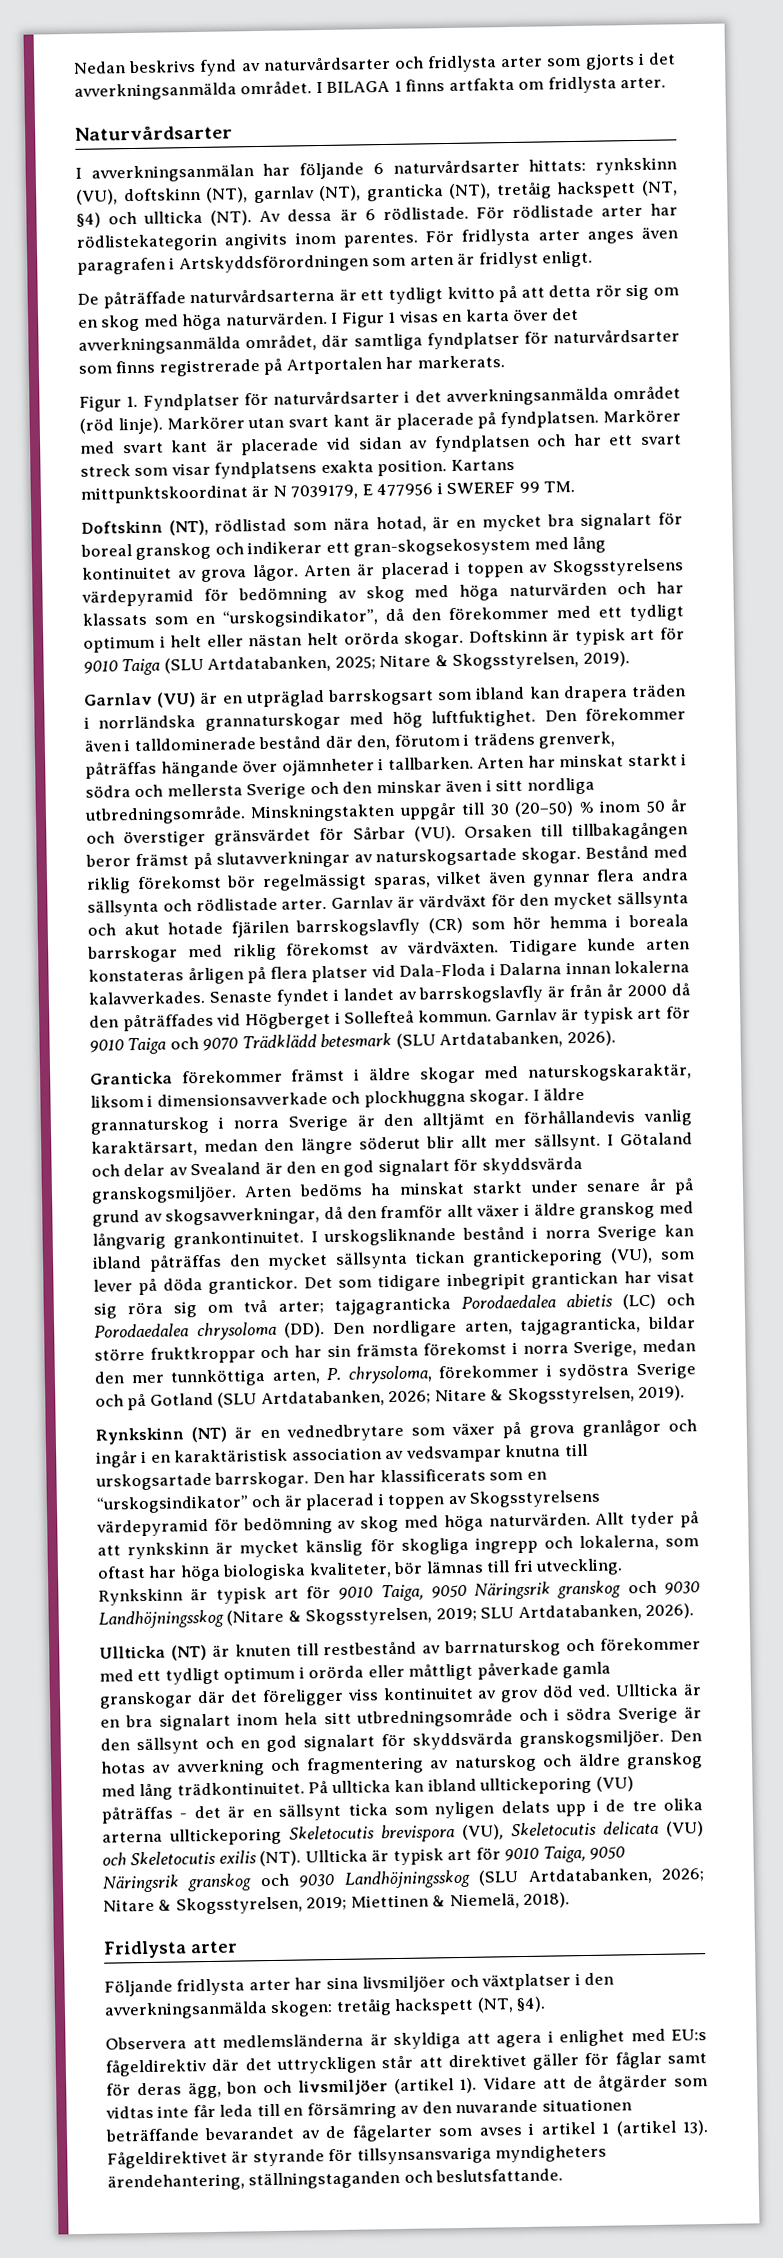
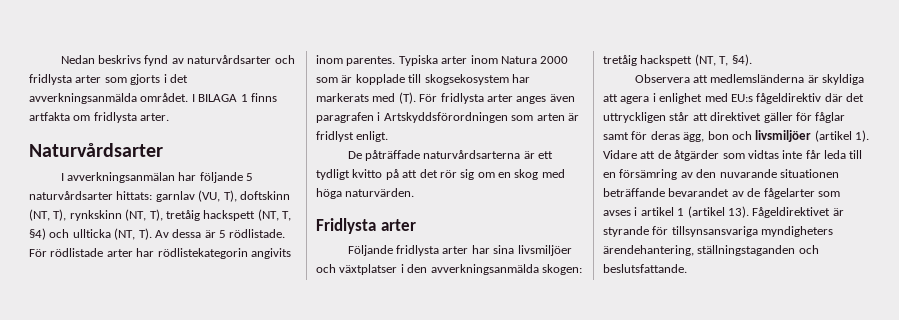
- I avverkningsanmälan har följande 6 naturvårdsarter hittats: rynkskinn (VU), doftskinn (NT), garnlav (NT), granticka (NT), tretåig hackspett (NT, §4) och ullticka (NT). Av dessa är 6 rödlistade.
+ I avverkningsanmälan har följande 5 naturvårdsarter hittats: garnlav (VU, T), doftskinn (NT, T), rynkskinn (NT, T), tretåig hackspett (NT, T, §4) och ullticka (NT, T). Av dessa är 5 rödlistade.
- För fridlysta arter anges även paragrafen i Artskyddsförordningen som arten är fridlyst enligt.
+ Typiska arter inom Natura 2000 som är kopplade till skogsekosystem har markerats med (T). För fridlysta arter anges även paragrafen i Artskyddsförordningen som arten är fridlyst enligt.
- De påträffade naturvårdsarterna är ett tydligt kvitto på att detta rör sig om en skog med höga naturvärden. I Figur 1 visas en karta över det avverkningsanmälda området, där samtliga fyndplatser för naturvårdsarter som finns registrerade på Artportalen har markerats.
- Figur 1. Fyndplatser för naturvårdsarter i det avverkningsanmälda området (röd linje). Markörer utan svart kant är placerade på fyndplatsen. Markörer med svart kant är placerade vid sidan av fyndplatsen och har ett svart streck som visar fyndplatsens exakta position. Kartans mittpunktskoordinat är N 7039179, E 477956 i SWEREF 99 TM.
- Doftskinn (NT), rödlistad som nära hotad, är en mycket bra signalart för boreal granskog och indikerar ett gran-skogsekosystem med lång kontinuitet av grova lågor. Arten är placerad i toppen av Skogsstyrelsens värdepyramid för bedömning av skog med höga naturvärden och har klassats som en “urskogsindikator”, då den förekommer med ett tydligt optimum i helt eller nästan helt orörda skogar. Doftskinn är typisk art för 9010 Taiga (SLU Artdatabanken, 2025; Nitare & Skogsstyrelsen, 2019).
- Garnlav (VU) är en utpräglad barrskogsart som ibland kan drapera träden i norrländska grannaturskogar med hög luftfuktighet. Den förekommer även i talldominerade bestånd där den, förutom i trädens grenverk, påträffas hängande över ojämnheter i tallbarken. Arten har minskat starkt i södra och mellersta Sverige och den minskar även i sitt nordliga utbredningsområde. Minskningstakten uppgår till 30 (20–50) % inom 50 år och överstiger gränsvärdet för Sårbar (VU). Orsaken till tillbakagången beror främst på slutavverkningar av naturskogsartade skogar. Bestånd med riklig förekomst bör regelmässigt sparas, vilket även gynnar flera andra sällsynta och rödlistade arter. Garnlav är värdväxt för den mycket sällsynta och akut hotade fjärilen barrskogslavfly (CR) som hör hemma i boreala barrskogar med riklig förekomst av värdväxten. Tidigare kunde arten konstateras årligen på flera platser vid Dala-Floda i Dalarna innan lokalerna kalavverkades. Senaste fyndet i landet av barrskogslavfly är från år 2000 då den påträffades vid Högberget i Sollefteå kommun. Garnlav är typisk art för 9010 Taiga och 9070 Trädklädd betesmark (SLU Artdatabanken, 2026).
- Granticka förekommer främst i äldre skogar med naturskogskaraktär, liksom i dimensionsavverkade och plockhuggna skogar. I äldre grannaturskog i norra Sverige är den alltjämt en förhållandevis vanlig karaktärsart, medan den längre söderut blir allt mer sällsynt. I Götaland och delar av Svealand är den en god signalart för skyddsvärda granskogsmiljöer. Arten bedöms ha minskat starkt under senare år på grund av skogsavverkningar, då den framför allt växer i äldre granskog med långvarig grankontinuitet. I urskogsliknande bestånd i norra Sverige kan ibland påträffas den mycket sällsynta tickan grantickeporing (VU), som lever på döda grantickor. Det som tidigare inbegripit grantickan har visat sig röra sig om två arter; tajgagranticka Porodaedalea abietis (LC) och Porodaedalea chrysoloma (DD). Den nordligare arten, tajgagranticka, bildar större fruktkroppar och har sin främsta förekomst i norra Sverige, medan den mer tunnköttiga arten, P. chrysoloma, förekommer i sydöstra Sverige och på Gotland (SLU Artdatabanken, 2026; Nitare & Skogsstyrelsen, 2019).
- Rynkskinn (NT) är en vednedbrytare som växer på grova granlågor och ingår i en karaktäristisk association av vedsvampar knutna till urskogsartade barrskogar. Den har klassificerats som en “urskogsindikator” och är placerad i toppen av Skogsstyrelsens värdepyramid för bedömning av skog med höga naturvärden. Allt tyder på att rynkskinn är mycket känslig för skogliga ingrepp och lokalerna, som oftast har höga biologiska kvaliteter, bör lämnas till fri utveckling. Rynkskinn är typisk art för 9010 Taiga, 9050 Näringsrik granskog och 9030 Landhöjningsskog (Nitare & Skogsstyrelsen, 2019; SLU Artdatabanken, 2026).
- Ullticka (NT) är knuten till restbestånd av barrnaturskog och förekommer med ett tydligt optimum i orörda eller måttligt påverkade gamla granskogar där det föreligger viss kontinuitet av grov död ved. Ullticka är en bra signalart inom hela sitt utbredningsområde och i södra Sverige är den sällsynt och en god signalart för skyddsvärda granskogsmiljöer. Den hotas av avverkning och fragmentering av naturskog och äldre granskog med lång trädkontinuitet. På ullticka kan ibland ulltickeporing (VU) påträffas - det är en sällsynt ticka som nyligen delats upp i de tre olika arterna ulltickeporing Skeletocutis brevispora (VU), Skeletocutis delicata (VU) och Skeletocutis exilis (NT). Ullticka är typisk art för 9010 Taiga, 9050 Näringsrik granskog och 9030 Landhöjningsskog (SLU Artdatabanken, 2026; Nitare & Skogsstyrelsen, 2019; Miettinen & Niemelä, 2018).
+ De påträffade naturvårdsarterna är ett tydligt kvitto på att det rör sig om en skog med höga naturvärden.
- Följande fridlysta arter har sina livsmiljöer och växtplatser i den avverkningsanmälda skogen: tretåig hackspett (NT, §4).
+ Följande fridlysta arter har sina livsmiljöer och växtplatser i den avverkningsanmälda skogen: tretåig hackspett (NT, T, §4).

